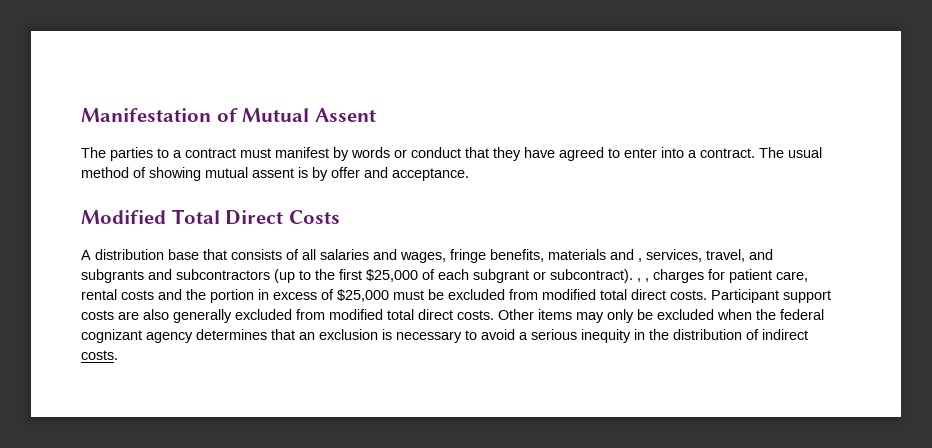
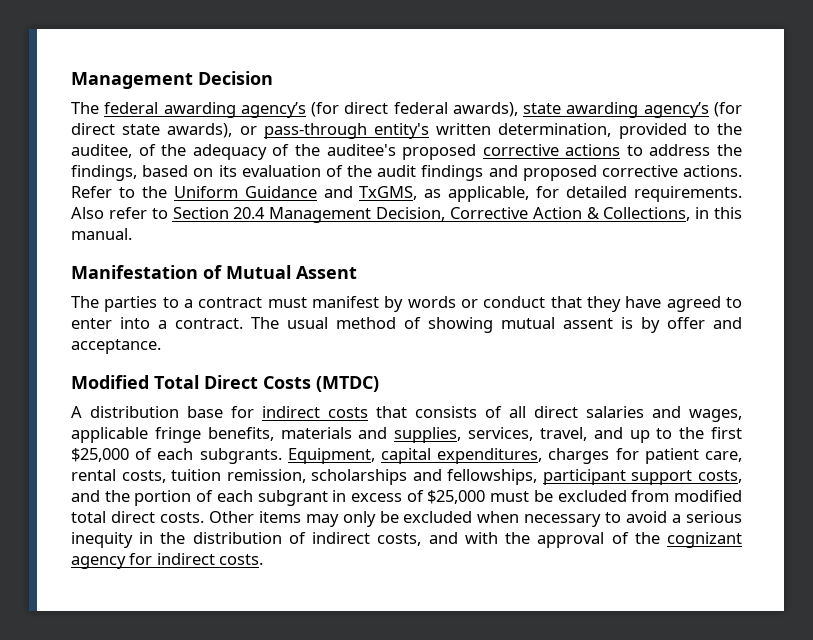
+ Management Decision
+ The federal awarding agency’s (for direct federal awards), state awarding agency’s (for direct state awards), or pass-through entity's written determination, provided to the auditee, of the adequacy of the auditee's proposed corrective actions to address the findings, based on its evaluation of the audit findings and proposed corrective actions. Refer to the Uniform Guidance and TxGMS, as applicable, for detailed requirements. Also refer to Section 20.4 Management Decision, Corrective Action & Collections, in this manual.
- Modified Total Direct Costs
+ Modified Total Direct Costs (MTDC)
- A distribution base that consists of all salaries and wages, fringe benefits, materials and , services, travel, and subgrants and subcontractors (up to the first $25,000 of each subgrant or subcontract). , , charges for patient care, rental costs and the portion in excess of $25,000 must be excluded from modified total direct costs.
+ A distribution base for indirect costs that consists of all direct salaries and wages, applicable fringe benefits, materials and supplies, services, travel, and up to the first $25,000 of each subgrants. Equipment, capital expenditures, charges for patient care, rental costs, tuition remission, scholarships and fellowships, participant support costs, and the portion of each subgrant in excess of $25,000 must be excluded from modified total direct costs.
- Participant support costs are also generally excluded from modified total direct costs.
- Other items may only be excluded when the federal cognizant agency determines that an exclusion is necessary to avoid a serious inequity in the distribution of indirect costs.
+ Other items may only be excluded when necessary to avoid a serious inequity in the distribution of indirect costs, and with the approval of the cognizant agency for indirect costs.

